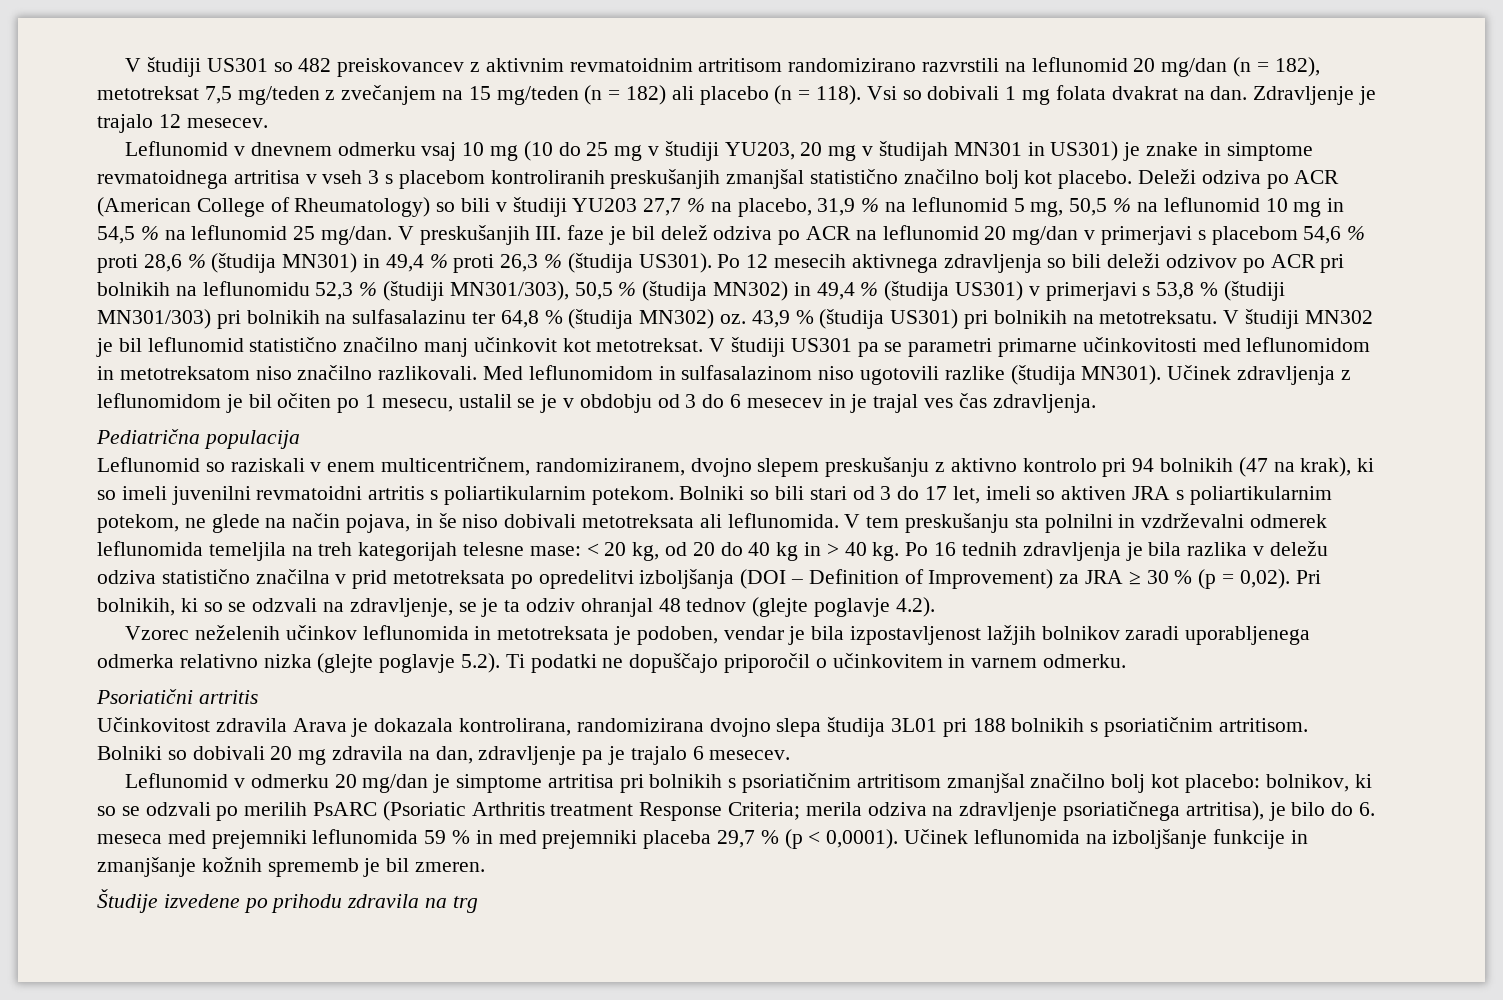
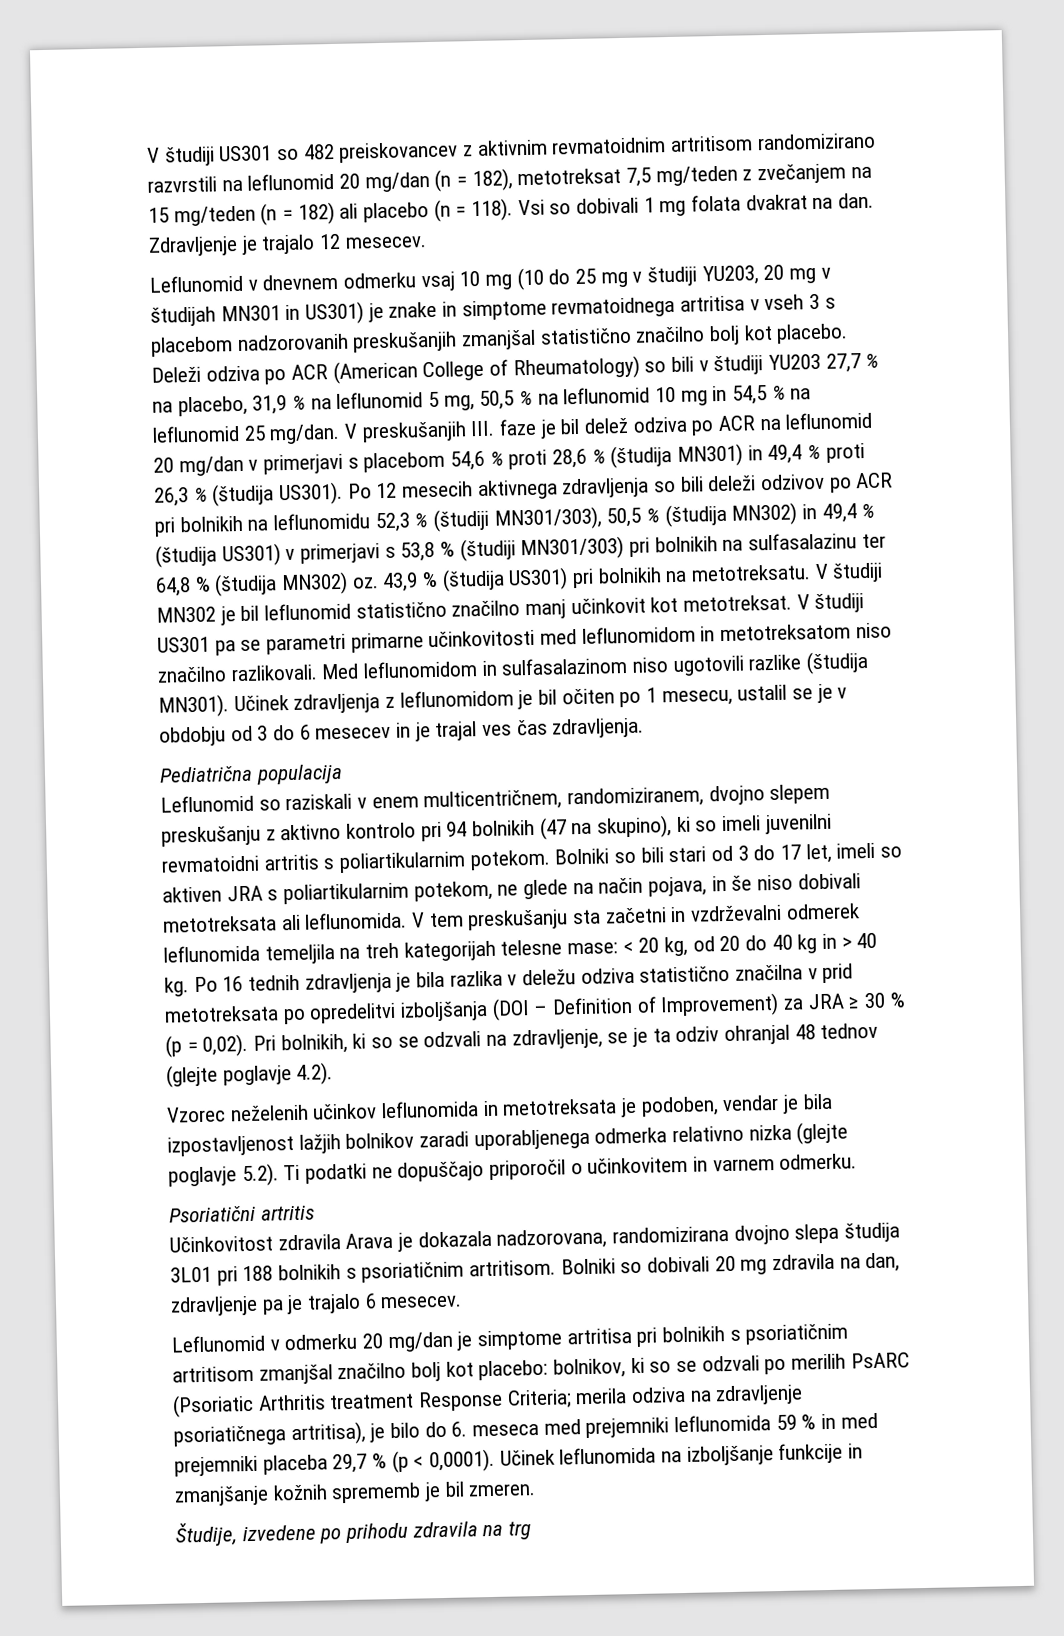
- Leflunomid v dnevnem odmerku vsaj 10 mg (10 do 25 mg v študiji YU203, 20 mg v študijah MN301 in US301) je znake in simptome revmatoidnega artritisa v vseh 3 s placebom kontroliranih preskušanjih zmanjšal statistično značilno bolj kot placebo.
+ Leflunomid v dnevnem odmerku vsaj 10 mg (10 do 25 mg v študiji YU203, 20 mg v študijah MN301 in US301) je znake in simptome revmatoidnega artritisa v vseh 3 s placebom nadzorovanih preskušanjih zmanjšal statistično značilno bolj kot placebo.
- Leflunomid so raziskali v enem multicentričnem, randomiziranem, dvojno slepem preskušanju z aktivno kontrolo pri 94 bolnikih (47 na krak), ki so imeli juvenilni revmatoidni artritis s poliartikularnim potekom.
+ Leflunomid so raziskali v enem multicentričnem, randomiziranem, dvojno slepem preskušanju z aktivno kontrolo pri 94 bolnikih (47 na skupino), ki so imeli juvenilni revmatoidni artritis s poliartikularnim potekom.
- V tem preskušanju sta polnilni in vzdrževalni odmerek leflunomida temeljila na treh kategorijah telesne mase: < 20 kg, od 20 do 40 kg in > 40 kg.
+ V tem preskušanju sta začetni in vzdrževalni odmerek leflunomida temeljila na treh kategorijah telesne mase: < 20 kg, od 20 do 40 kg in > 40 kg.
- Učinkovitost zdravila Arava je dokazala kontrolirana, randomizirana dvojno slepa študija 3L01 pri 188 bolnikih s psoriatičnim artritisom.
+ Učinkovitost zdravila Arava je dokazala nadzorovana, randomizirana dvojno slepa študija 3L01 pri 188 bolnikih s psoriatičnim artritisom.
- Študije izvedene po prihodu zdravila na trg
+ Študije, izvedene po prihodu zdravila na trg

